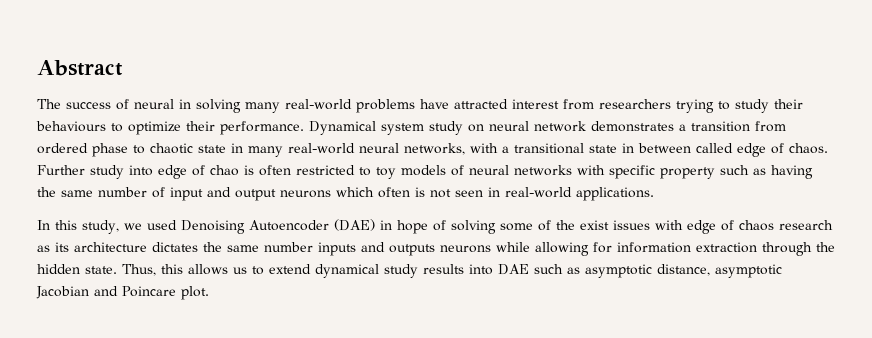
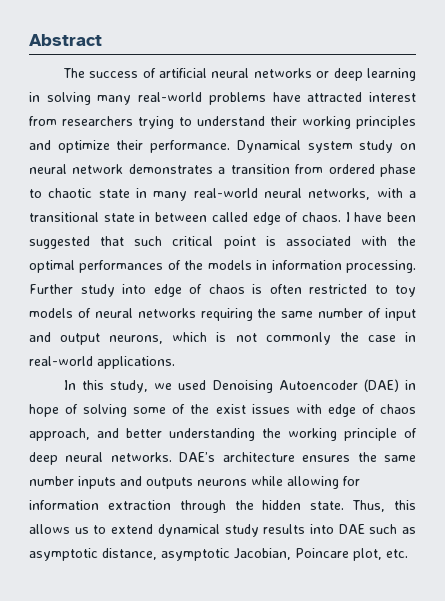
- The success of neural in solving many real-world problems have attracted interest from researchers trying to study their behaviours to optimize their performance.
+ The success of artificial neural networks or deep learning in solving many real-world problems have attracted interest from researchers trying to understand their working principles and optimize their performance.
+ I have been suggested that such critical point is associated with the optimal performances of the models in information processing.
- Further study into edge of chao is often restricted to toy models of neural networks with specific property such as having the same number of input and output neurons which often is not seen in real-world applications.
+ Further study into edge of chaos is often restricted to toy models of neural networks requiring the same number of input and output neurons, which is not commonly the case in real-world applications.
- In this study, we used Denoising Autoencoder (DAE) in hope of solving some of the exist issues with edge of chaos research as its architecture dictates the same number inputs and outputs neurons while allowing for information extraction through the hidden state.
+ In this study, we used Denoising Autoencoder (DAE) in hope of solving some of the exist issues with edge of chaos approach, and better understanding the working principle of deep neural networks. DAE’s architecture ensures the same number inputs and outputs neurons while allowing for information extraction through the hidden state.
- Thus, this allows us to extend dynamical study results into DAE such as asymptotic distance, asymptotic Jacobian and Poincare plot.
+ Thus, this allows us to extend dynamical study results into DAE such as asymptotic distance, asymptotic Jacobian, Poincare plot, etc.

